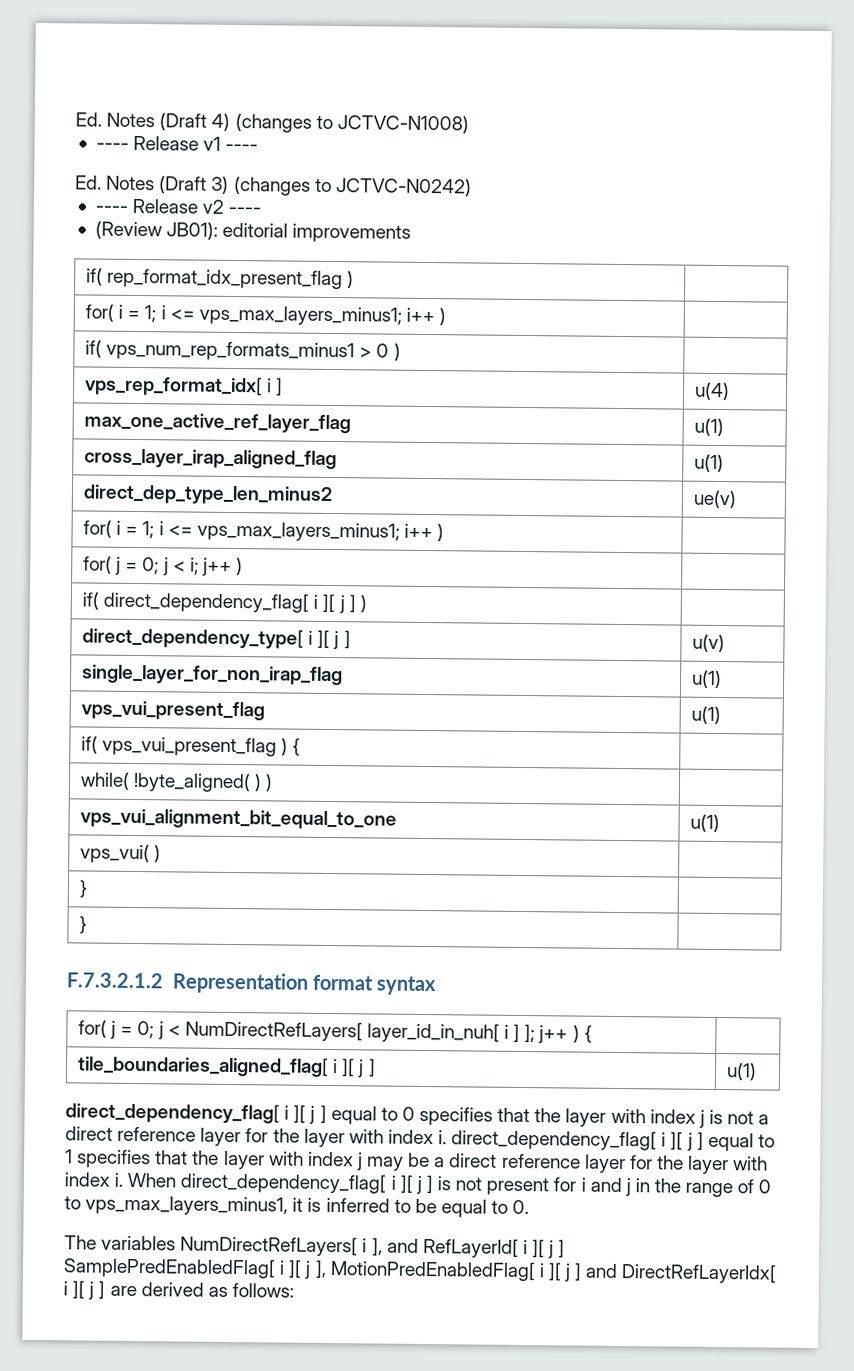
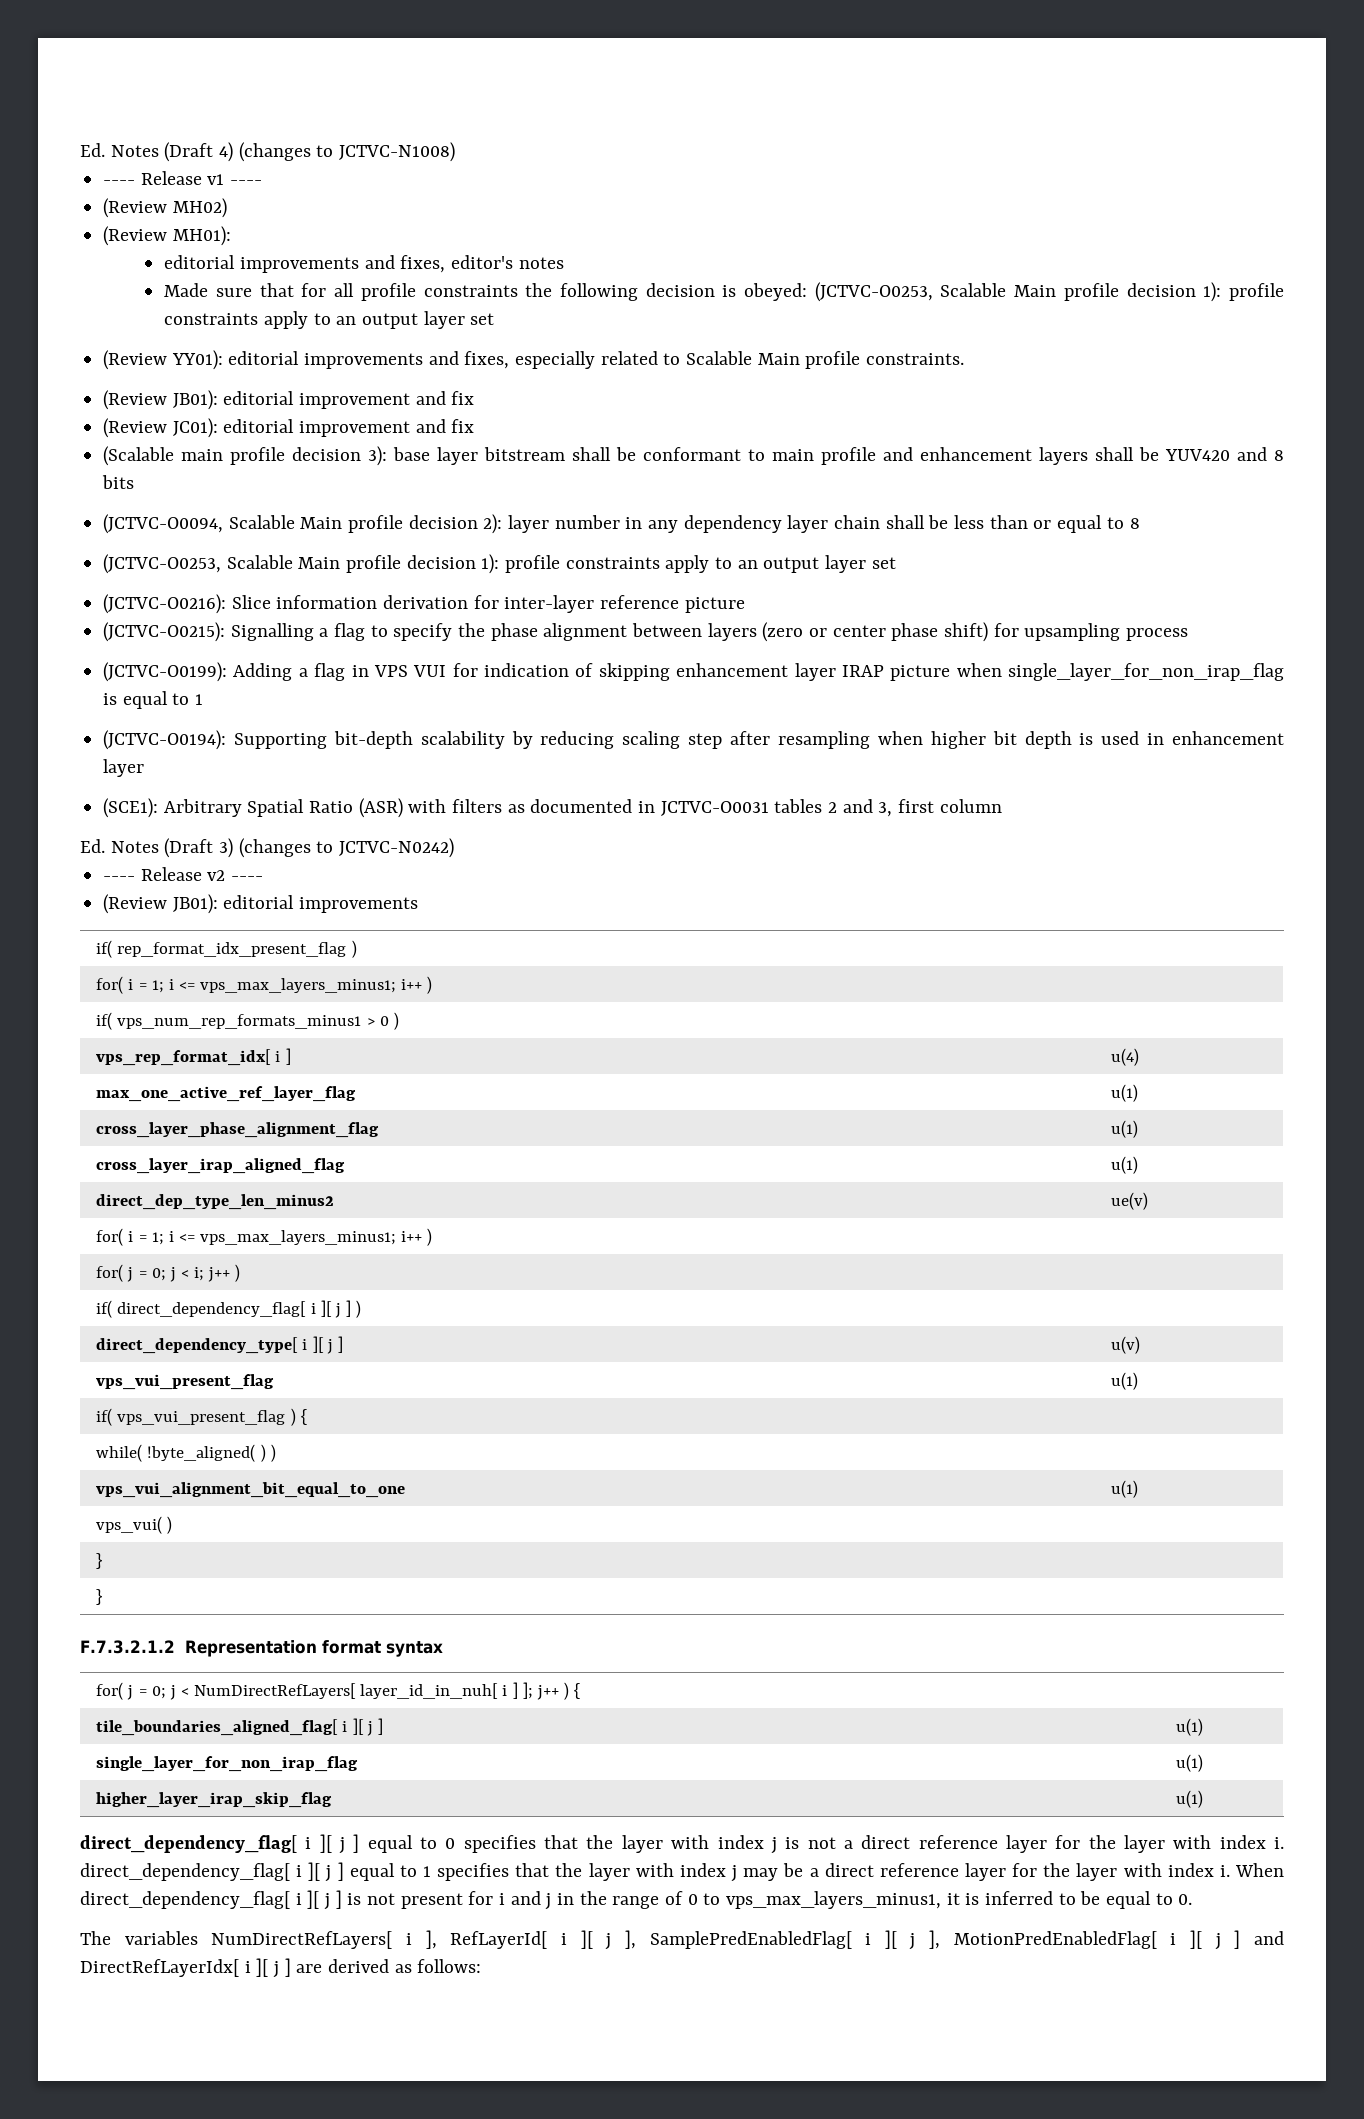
+ (Review MH02)
+ (Review MH01):
+ editorial improvements and fixes, editor's notes
+ Made sure that for all profile constraints the following decision is obeyed: (JCTVC-O0253, Scalable Main profile decision 1): profile constraints apply to an output layer set
+ (Review YY01): editorial improvements and fixes, especially related to Scalable Main profile constraints.
+ (Review JB01): editorial improvement and fix
+ (Review JC01): editorial improvement and fix
+ (Scalable main profile decision 3): base layer bitstream shall be conformant to main profile and enhancement layers shall be YUV420 and 8 bits
+ (JCTVC-O0094, Scalable Main profile decision 2): layer number in any dependency layer chain shall be less than or equal to 8
+ (JCTVC-O0253, Scalable Main profile decision 1): profile constraints apply to an output layer set
+ (JCTVC-O0216): Slice information derivation for inter-layer reference picture
+ (JCTVC-O0215): Signalling a flag to specify the phase alignment between layers (zero or center phase shift) for upsampling process
+ (JCTVC-O0199): Adding a flag in VPS VUI for indication of skipping enhancement layer IRAP picture when single_layer_for_non_irap_flag is equal to 1
+ (JCTVC-O0194): Supporting bit-depth scalability by reducing scaling step after resampling when higher bit depth is used in enhancement layer
+ (SCE1): Arbitrary Spatial Ratio (ASR) with filters as documented in JCTVC-O0031 tables 2 and 3, first column
+ cross_layer_phase_alignment_flag | u(1)
- single_layer_for_non_irap_flag | u(1)
+ single_layer_for_non_irap_flag | u(1)
+ higher_layer_irap_skip_flag | u(1)
- The variables NumDirectRefLayers[ i ], and RefLayerId[ i ][ j ] SamplePredEnabledFlag[ i ][ j ], MotionPredEnabledFlag[ i ][ j ] and DirectRefLayerIdx[ i ][ j ] are derived as follows:
+ The variables NumDirectRefLayers[ i ], RefLayerId[ i ][ j ], SamplePredEnabledFlag[ i ][ j ], MotionPredEnabledFlag[ i ][ j ] and DirectRefLayerIdx[ i ][ j ] are derived as follows:

